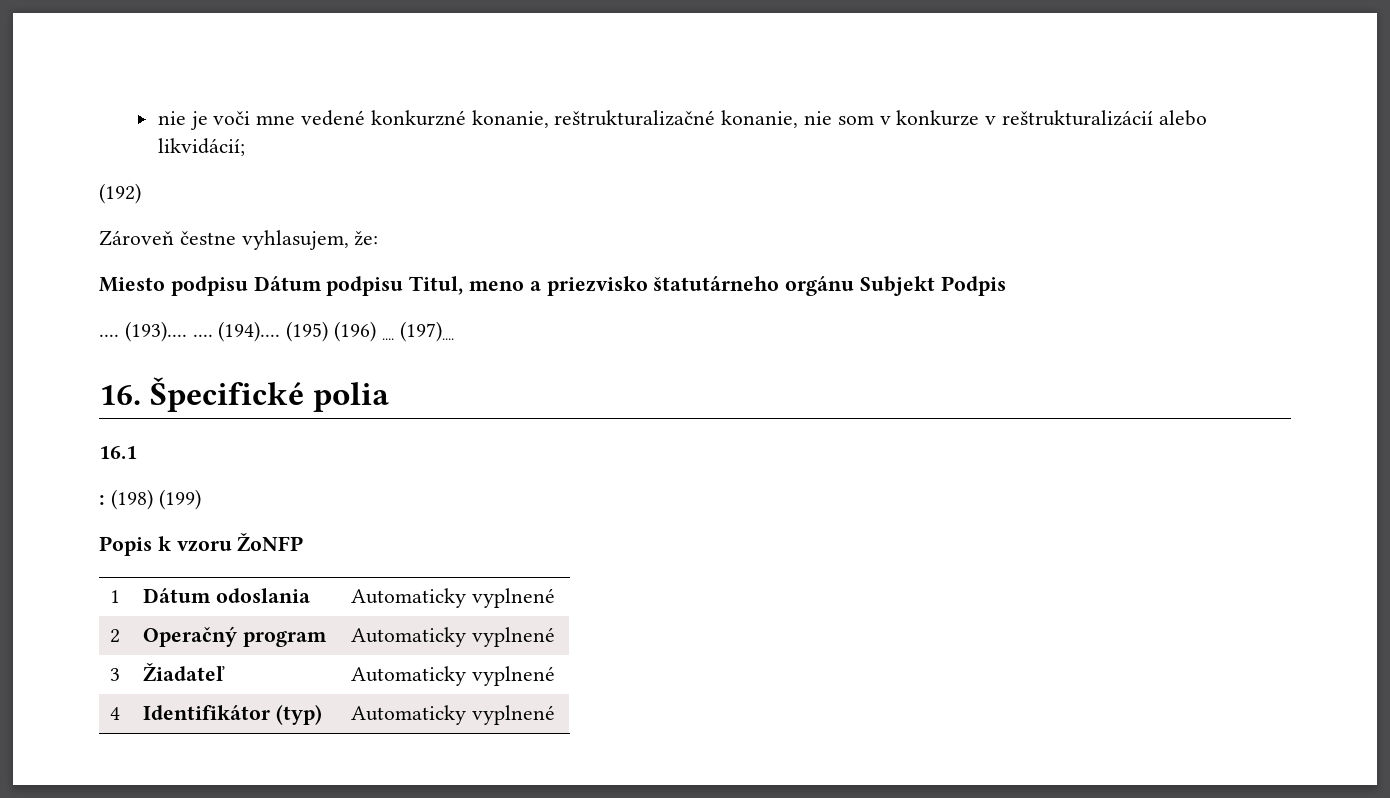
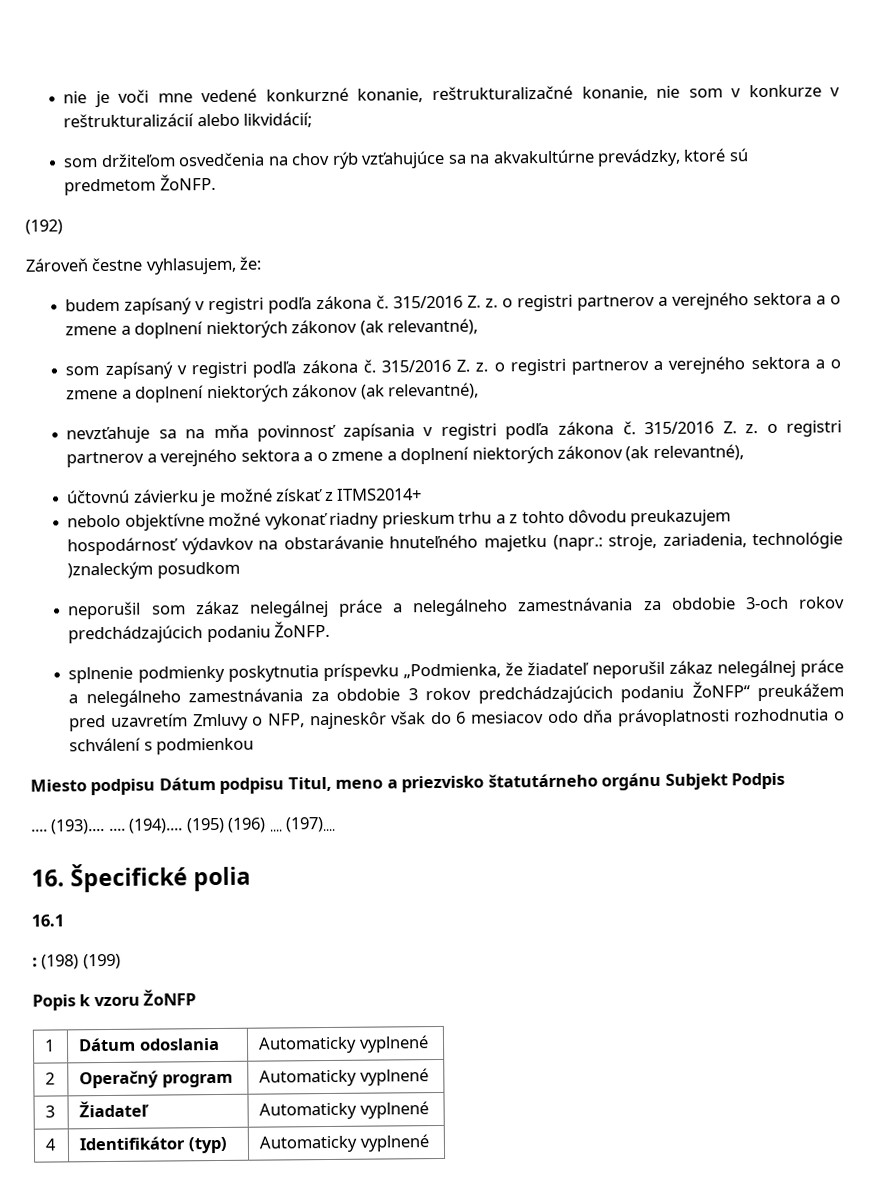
+ som držiteľom osvedčenia na chov rýb vzťahujúce sa na akvakultúrne prevádzky, ktoré sú predmetom ŽoNFP.
+ budem zapísaný v registri podľa zákona č. 315/2016 Z. z. o registri partnerov a verejného sektora a o zmene a doplnení niektorých zákonov (ak relevantné),
+ som zapísaný v registri podľa zákona č. 315/2016 Z. z. o registri partnerov a verejného sektora a o zmene a doplnení niektorých zákonov (ak relevantné),
+ nevzťahuje sa na mňa povinnosť zapísania v registri podľa zákona č. 315/2016 Z. z. o registri partnerov a verejného sektora a o zmene a doplnení niektorých zákonov (ak relevantné),
+ účtovnú závierku je možné získať z ITMS2014+
+ nebolo objektívne možné vykonať riadny prieskum trhu a z tohto dôvodu preukazujem hospodárnosť výdavkov na obstarávanie hnuteľného majetku (napr.: stroje, zariadenia, technológie )znaleckým posudkom
+ neporušil som zákaz nelegálnej práce a nelegálneho zamestnávania za obdobie 3-och rokov predchádzajúcich podaniu ŽoNFP.
+ splnenie podmienky poskytnutia príspevku „Podmienka, že žiadateľ neporušil zákaz nelegálnej práce a nelegálneho zamestnávania za obdobie 3 rokov predchádzajúcich podaniu ŽoNFP“ preukážem pred uzavretím Zmluvy o NFP, najneskôr však do 6 mesiacov odo dňa právoplatnosti rozhodnutia o schválení s podmienkou

